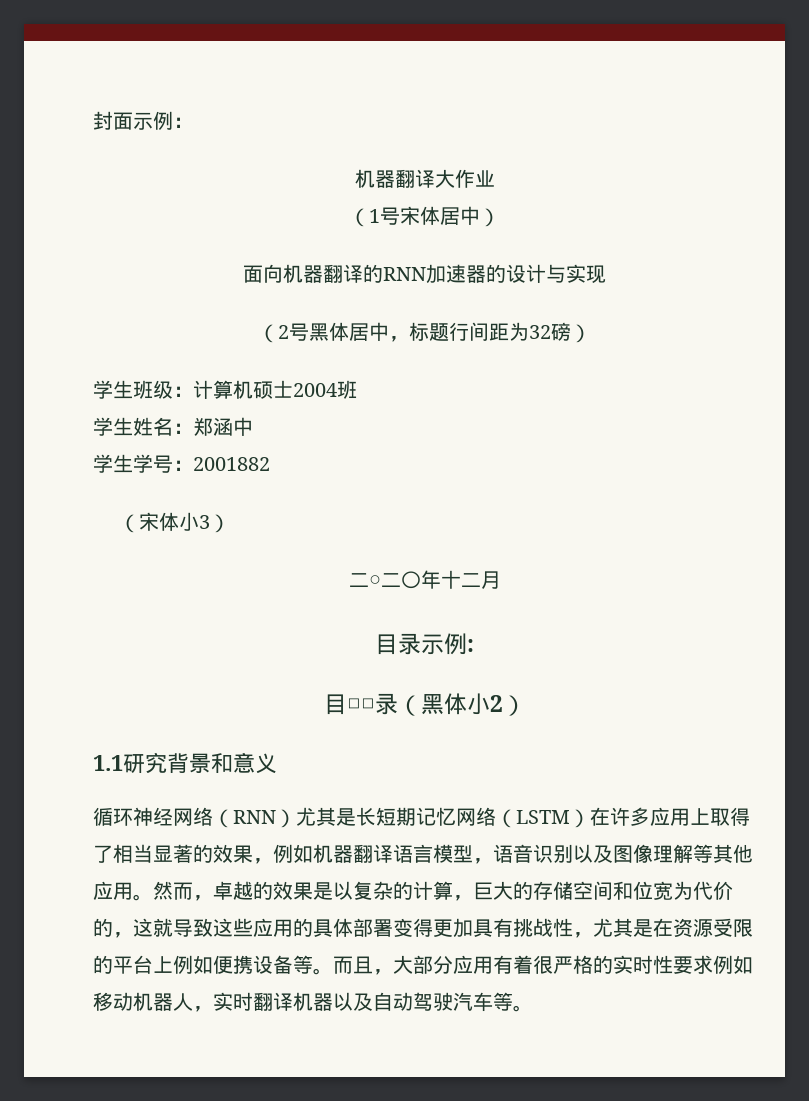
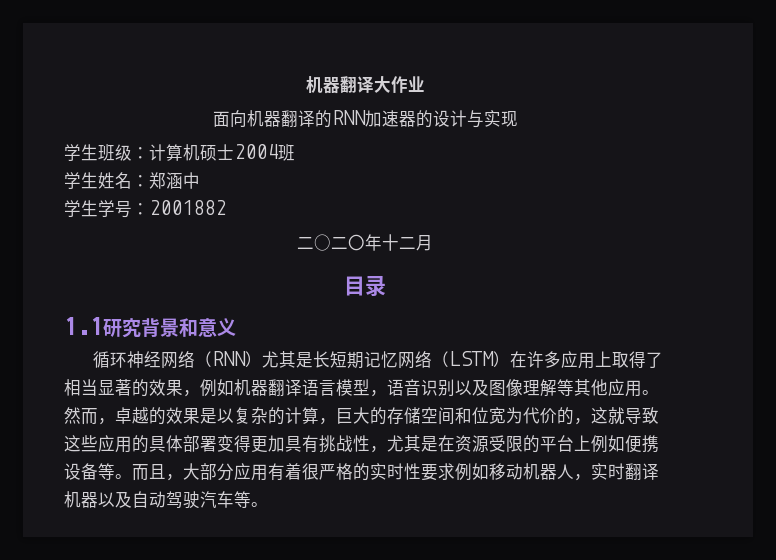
- 封面示例：
- （1号宋体居中）
- （2号黑体居中，标题行间距为32磅）
- （宋体小3）
- 目录示例:
- 目□□录（黑体小2）
+ 目录

